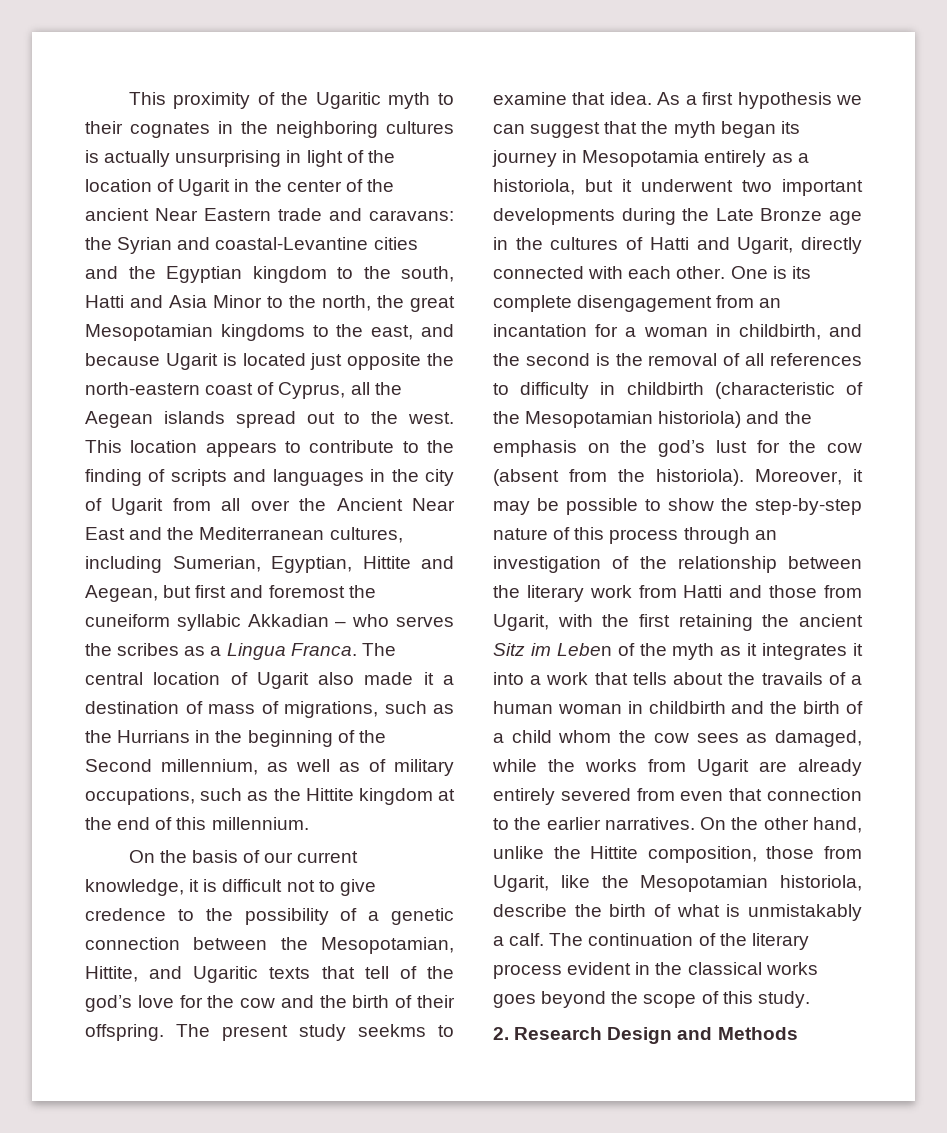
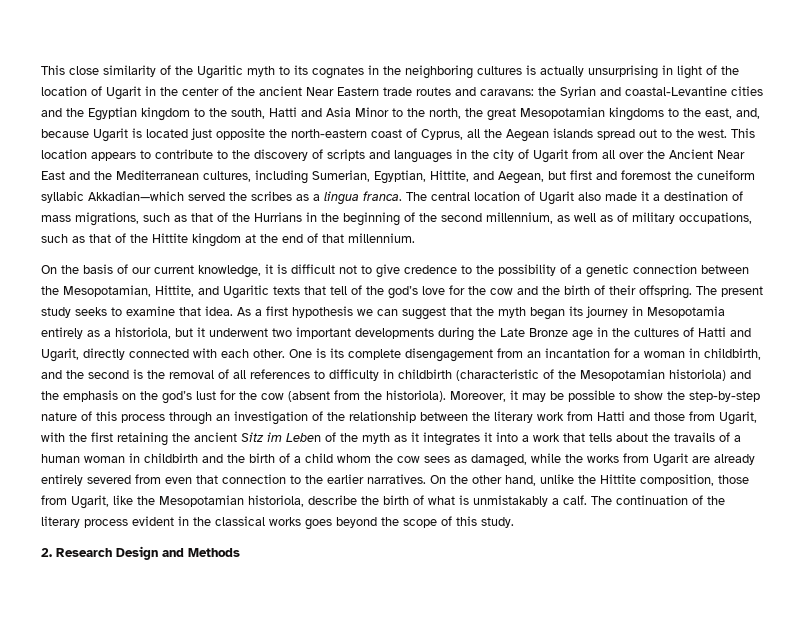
- This proximity of the Ugaritic myth to their cognates in the neighboring cultures is actually unsurprising in light of the location of Ugarit in the center of the ancient Near Eastern trade and caravans:
+ This close similarity of the Ugaritic myth to its cognates in the neighboring cultures is actually unsurprising in light of the location of Ugarit in the center of the ancient Near Eastern trade routes and caravans:
- the Syrian and coastal-Levantine cities and the Egyptian kingdom to the south, Hatti and Asia Minor to the north, the great Mesopotamian kingdoms to the east, and because Ugarit is located just opposite the north-eastern coast of Cyprus, all the Aegean islands spread out to the west.
+ the Syrian and coastal-Levantine cities and the Egyptian kingdom to the south, Hatti and Asia Minor to the north, the great Mesopotamian kingdoms to the east, and, because Ugarit is located just opposite the north-eastern coast of Cyprus, all the Aegean islands spread out to the west.
- This location appears to contribute to the finding of scripts and languages in the city of Ugarit from all over the Ancient Near East and the Mediterranean cultures, including Sumerian, Egyptian, Hittite and Aegean, but first and foremost the cuneiform syllabic Akkadian – who serves the scribes as a Lingua Franca.
+ This location appears to contribute to the discovery of scripts and languages in the city of Ugarit from all over the Ancient Near East and the Mediterranean cultures, including Sumerian, Egyptian, Hittite, and Aegean, but first and foremost the cuneiform syllabic Akkadian—which served the scribes as a lingua franca.
- The central location of Ugarit also made it a destination of mass of migrations, such as the Hurrians in the beginning of the Second millennium, as well as of military occupations, such as the Hittite kingdom at the end of this millennium.
+ The central location of Ugarit also made it a destination of mass migrations, such as that of the Hurrians in the beginning of the second millennium, as well as of military occupations, such as that of the Hittite kingdom at the end of that millennium.
- The present study seekms to examine that idea.
+ The present study seeks to examine that idea.

